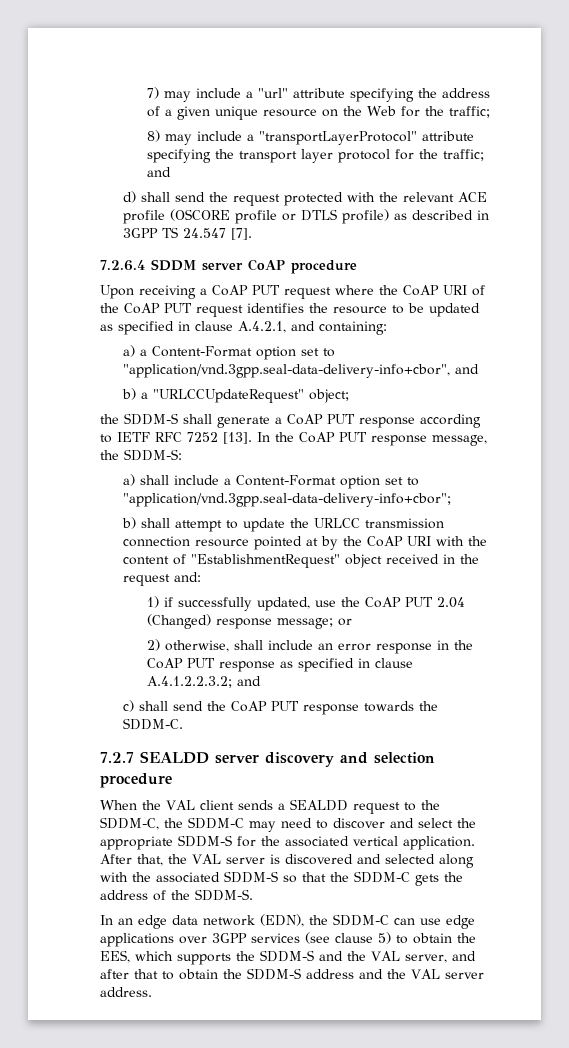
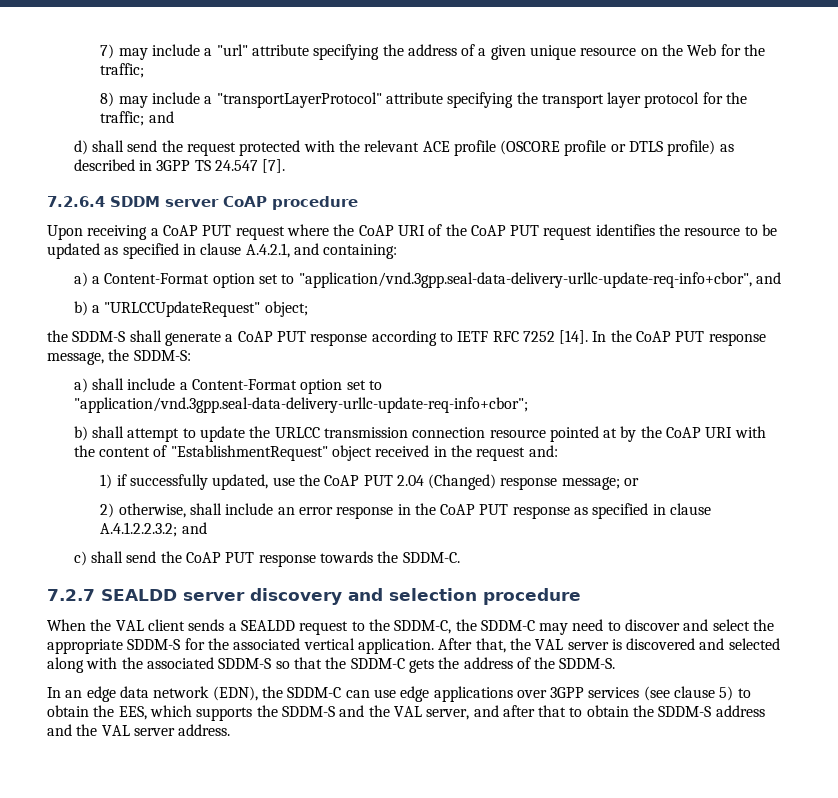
- a) a Content-Format option set to "application/vnd.3gpp.seal-data-delivery-info+cbor", and
+ a) a Content-Format option set to "application/vnd.3gpp.seal-data-delivery-urllc-update-req-info+cbor", and
- the SDDM-S shall generate a CoAP PUT response according to IETF RFC 7252 [13].
+ the SDDM-S shall generate a CoAP PUT response according to IETF RFC 7252 [14].
- a) shall include a Content-Format option set to "application/vnd.3gpp.seal-data-delivery-info+cbor";
+ a) shall include a Content-Format option set to "application/vnd.3gpp.seal-data-delivery-urllc-update-req-info+cbor";

